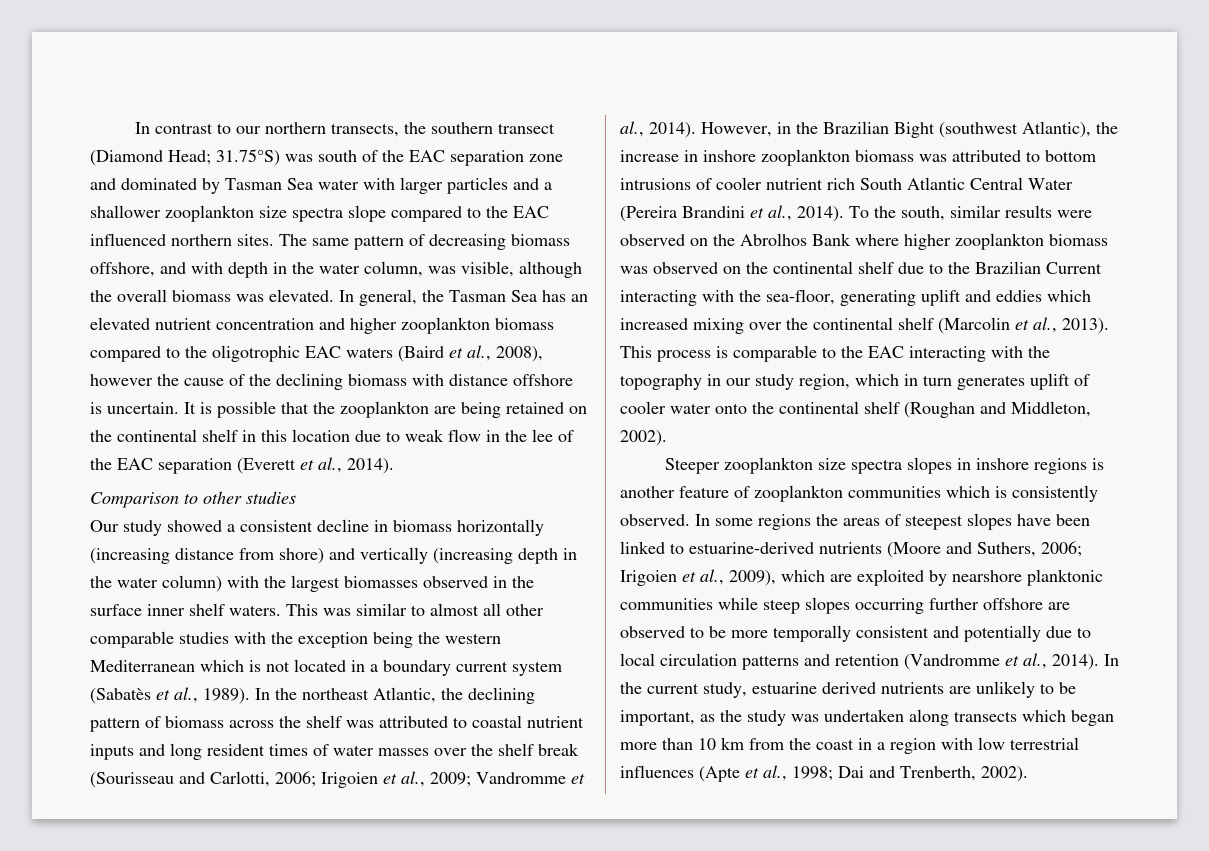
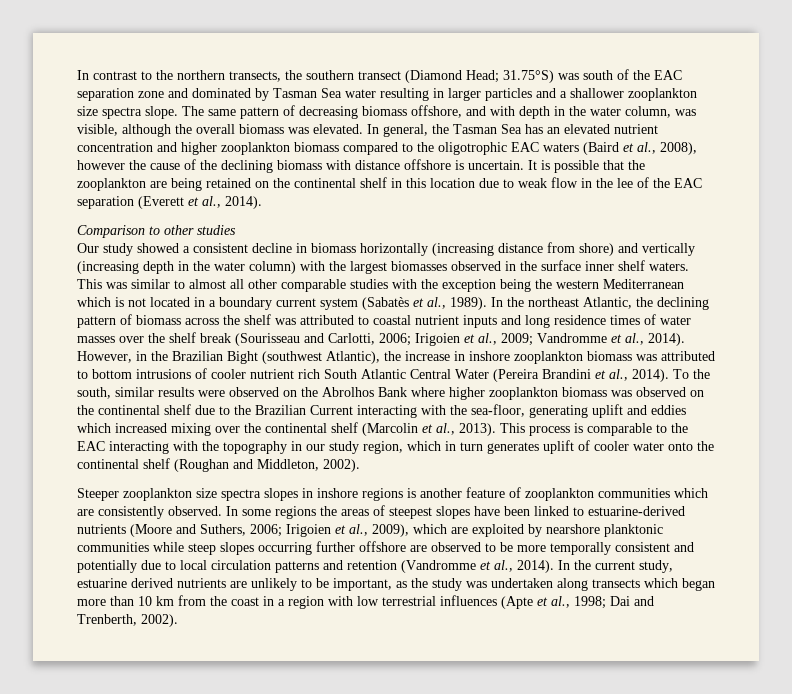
- In contrast to our northern transects, the southern transect (Diamond Head; 31.75°S) was south of the EAC separation zone and dominated by Tasman Sea water with larger particles and a shallower zooplankton size spectra slope compared to the EAC influenced northern sites.
+ In contrast to the northern transects, the southern transect (Diamond Head; 31.75°S) was south of the EAC separation zone and dominated by Tasman Sea water resulting in larger particles and a shallower zooplankton size spectra slope.
- In the northeast Atlantic, the declining pattern of biomass across the shelf was attributed to coastal nutrient inputs and long resident times of water masses over the shelf break (Sourisseau and Carlotti, 2006; Irigoien et al., 2009; Vandromme et al., 2014).
+ In the northeast Atlantic, the declining pattern of biomass across the shelf was attributed to coastal nutrient inputs and long residence times of water masses over the shelf break (Sourisseau and Carlotti, 2006; Irigoien et al., 2009; Vandromme et al., 2014).
- Steeper zooplankton size spectra slopes in inshore regions is another feature of zooplankton communities which is consistently observed.
+ Steeper zooplankton size spectra slopes in inshore regions is another feature of zooplankton communities which are consistently observed.

